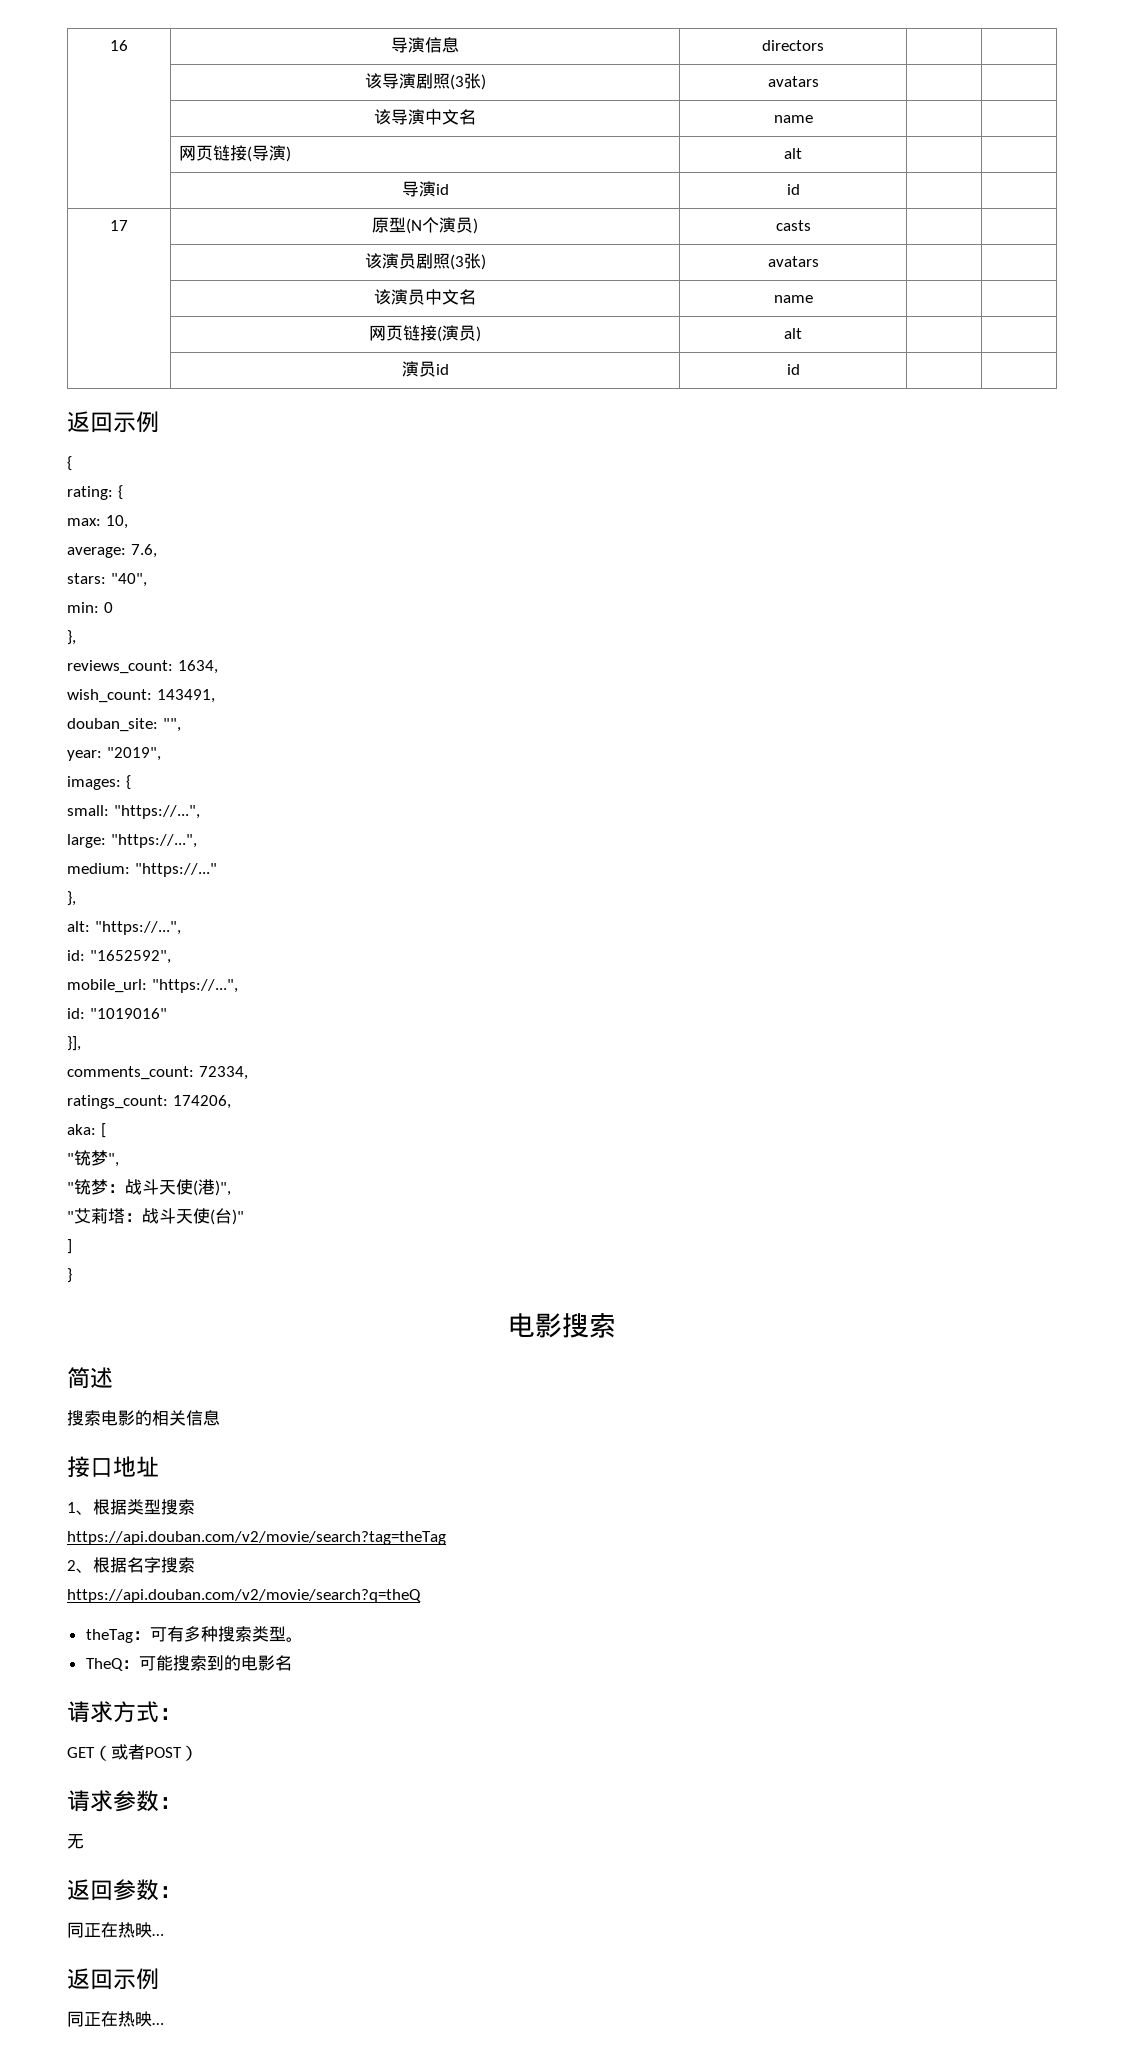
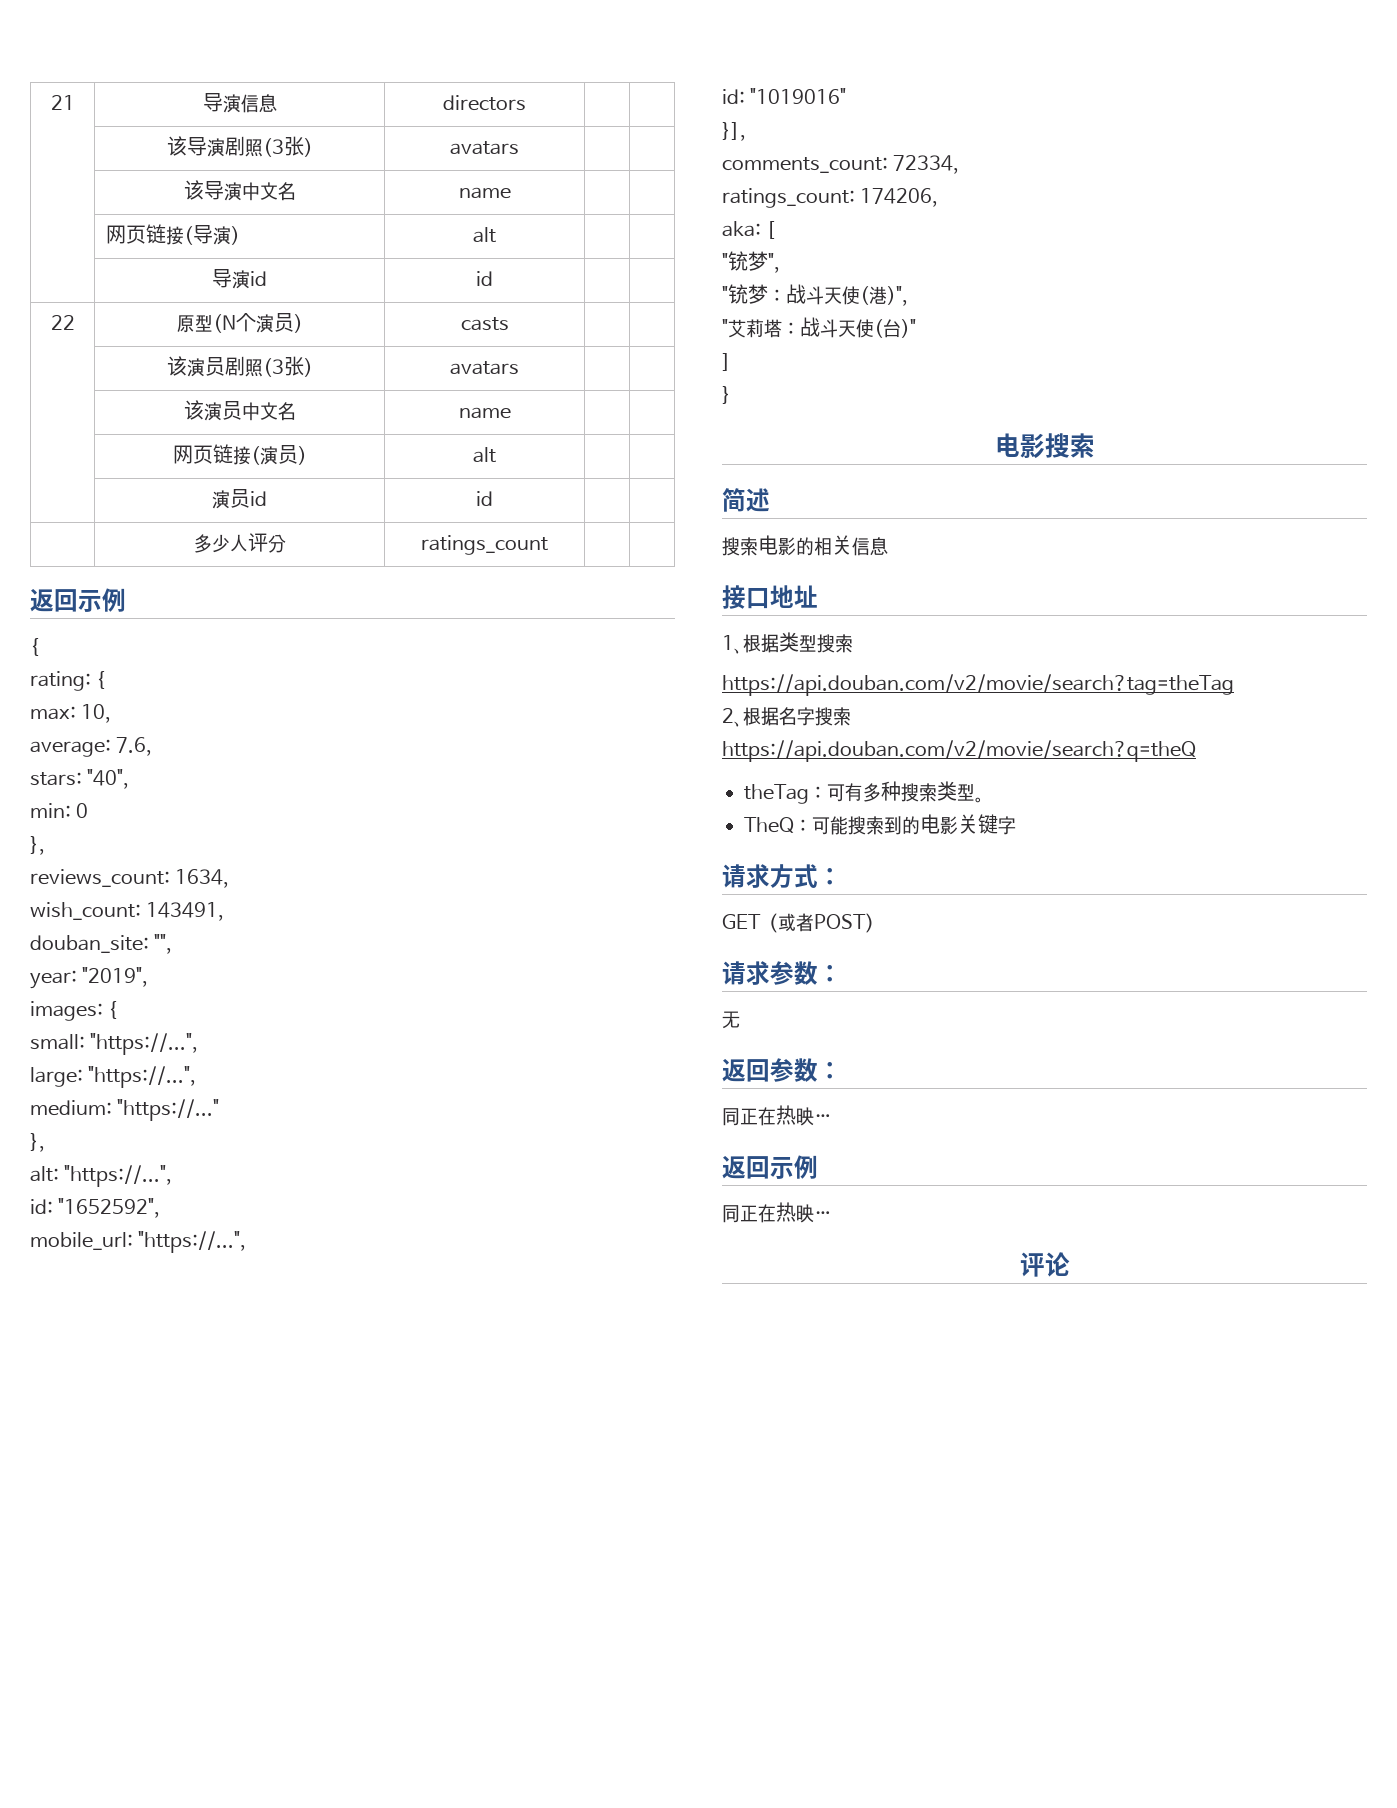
- 16 | 导演信息 | directors | |
+ 21 | 导演信息 | directors | |
- 17 | 原型(N个演员) | casts | |
+ 22 | 原型(N个演员) | casts | |
+ | 多少人评分 | ratings_count | |
- TheQ：可能搜索到的电影名
+ TheQ：可能搜索到的电影关键字
+ 评论

